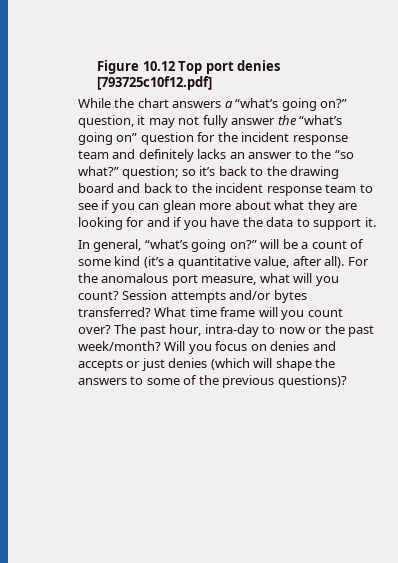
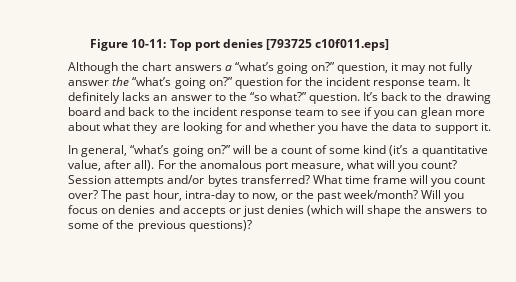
- Figure 10.12 Top port denies [793725c10f12.pdf]
- While the chart answers a “what’s going on?” question, it may not fully answer the “what’s going on” question for the incident response team and definitely lacks an answer to the “so what?” question; so it’s back to the drawing board and back to the incident response team to see if you can glean more about what they are looking for and if you have the data to support it.
+ Figure 10-11: Top port denies [793725 c10f011.eps]
+ Although the chart answers a “what’s going on?” question, it may not fully answer the “what’s going on?” question for the incident response team. It definitely lacks an answer to the “so what?” question. It’s back to the drawing board and back to the incident response team to see if you can glean more about what they are looking for and whether you have the data to support it.
- The past hour, intra-day to now or the past week/month?
+ The past hour, intra-day to now, or the past week/month?

